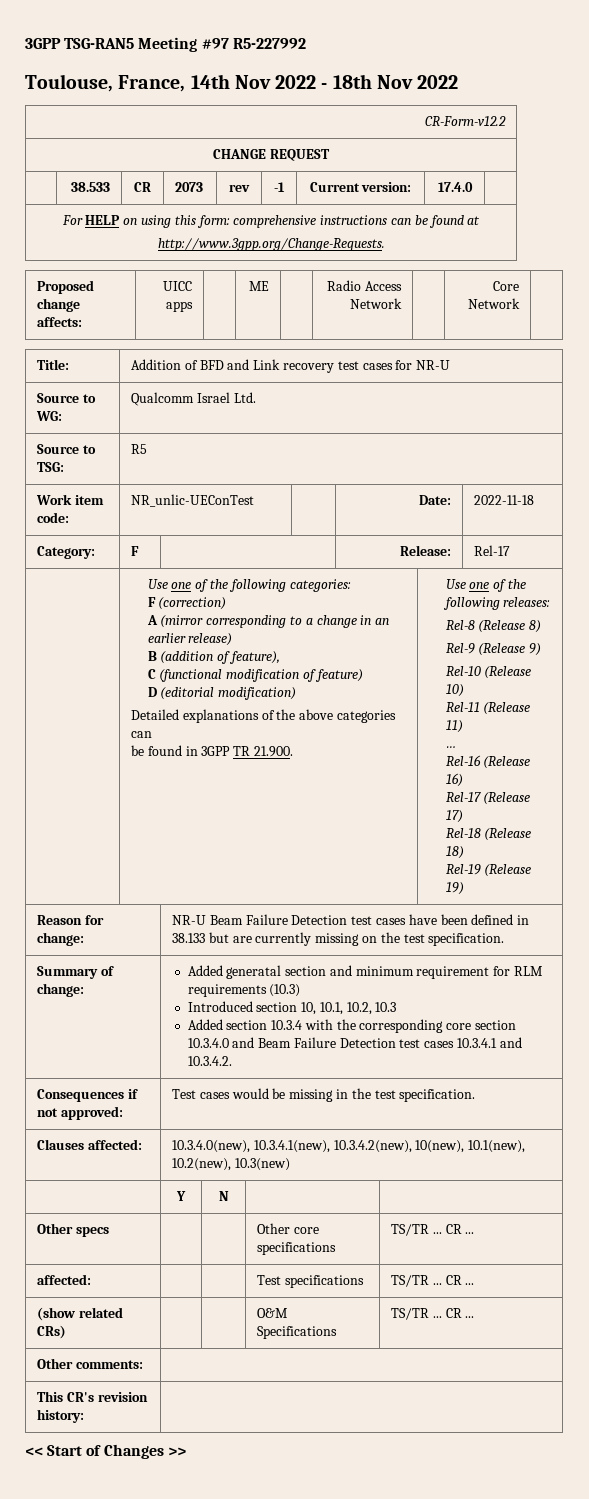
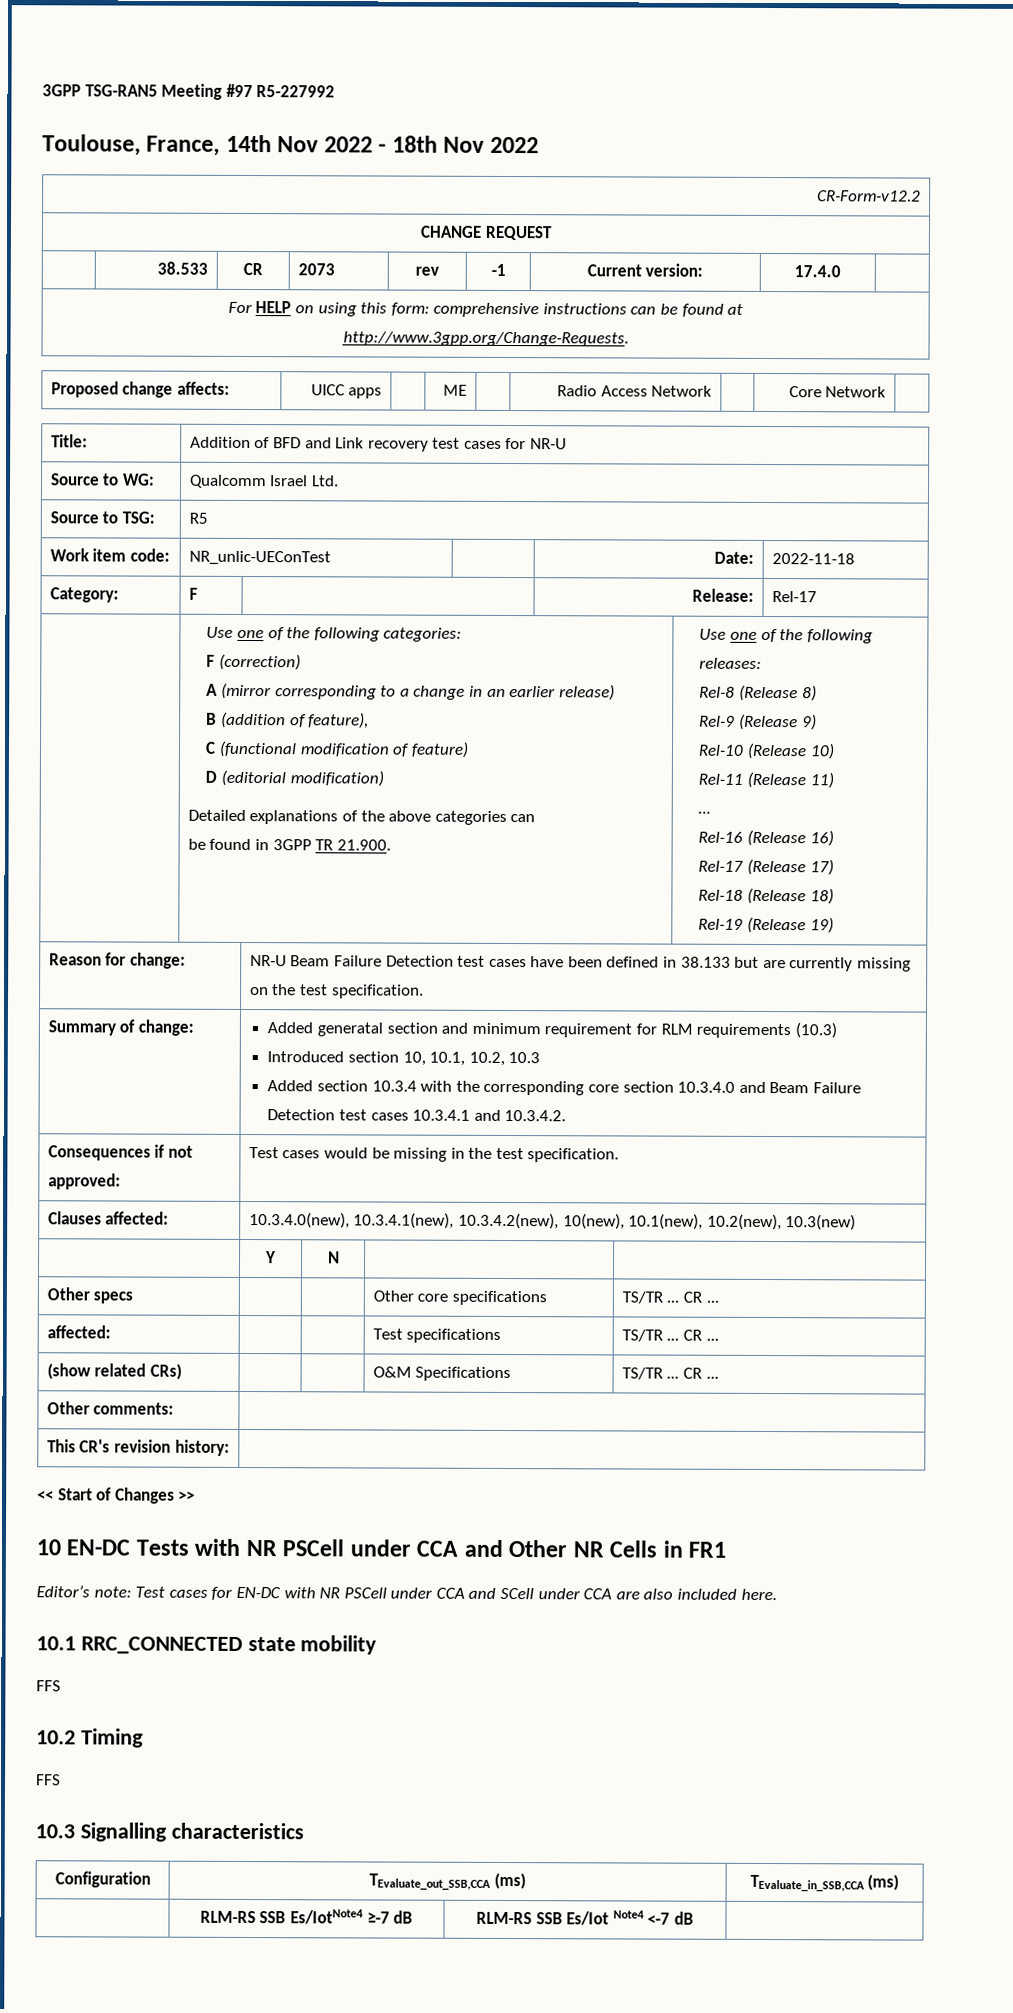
+ 10 EN-DC Tests with NR PSCell under CCA and Other NR Cells in FR1
+ Editor’s note: Test cases for EN-DC with NR PSCell under CCA and SCell under CCA are also included here.
+ 10.1 RRC_CONNECTED state mobility
+ FFS
+ 10.2 Timing
+ FFS
+ 10.3 Signalling characteristics
+ Configuration | TEvaluate_out_SSB,CCA (ms) | TEvaluate_in_SSB,CCA (ms)
+ | RLM-RS SSB Es/IotNote4 ≥-7 dB | RLM-RS SSB Es/Iot Note4 <-7 dB |

